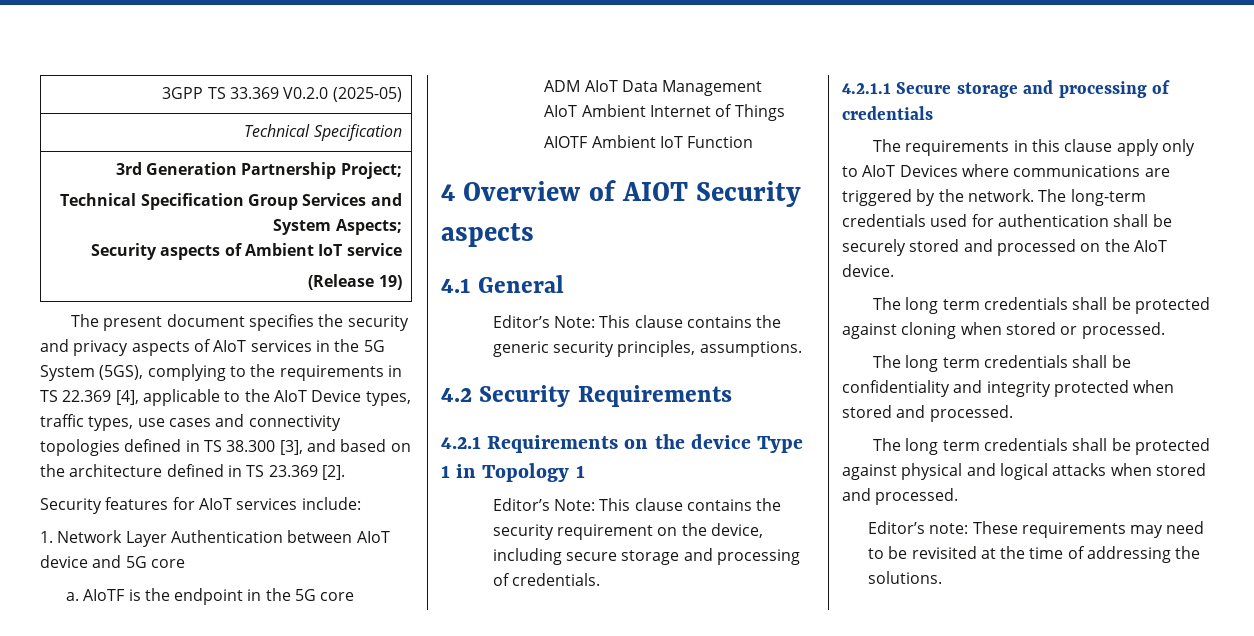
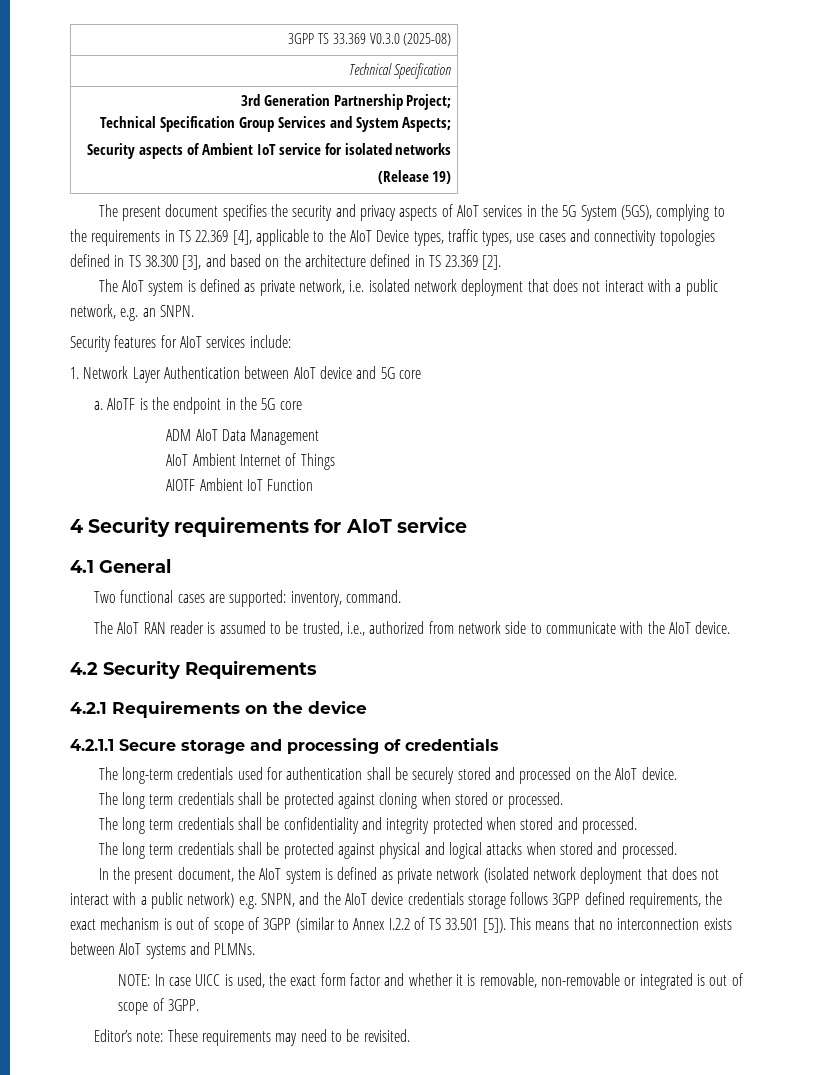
- 3GPP TS 33.369 V0.2.0 (2025-05)
+ 3GPP TS 33.369 V0.3.0 (2025-08)
  3rd Generation Partnership Project;
  Technical Specification Group Services and System Aspects;
- Security aspects of Ambient IoT service
+ Security aspects of Ambient IoT service for isolated networks
+ The AIoT system is defined as private network, i.e. isolated network deployment that does not interact with a public network, e.g. an SNPN.
- 4 Overview of AIOT Security aspects
+ 4 Security requirements for AIoT service
  4.1 General
- Editor’s Note: This clause contains the generic security principles, assumptions.
+ Two functional cases are supported: inventory, command.
+ The AIoT RAN reader is assumed to be trusted, i.e., authorized from network side to communicate with the AIoT device.
- 4.2.1 Requirements on the device Type 1 in Topology 1
- Editor’s Note: This clause contains the security requirement on the device, including secure storage and processing of credentials.
+ 4.2.1 Requirements on the device
- The requirements in this clause apply only to AIoT Devices where communications are triggered by the network. The long-term credentials used for authentication shall be securely stored and processed on the AIoT device.
+ The long-term credentials used for authentication shall be securely stored and processed on the AIoT device.
+ In the present document, the AIoT system is defined as private network (isolated network deployment that does not interact with a public network) e.g. SNPN, and the AIoT device credentials storage follows 3GPP defined requirements, the exact mechanism is out of scope of 3GPP (similar to Annex I.2.2 of TS 33.501 [5]). This means that no interconnection exists between AIoT systems and PLMNs.
+ NOTE: In case UICC is used, the exact form factor and whether it is removable, non-removable or integrated is out of scope of 3GPP.
- Editor’s note: These requirements may need to be revisited at the time of addressing the solutions.
+ Editor’s note: These requirements may need to be revisited.

